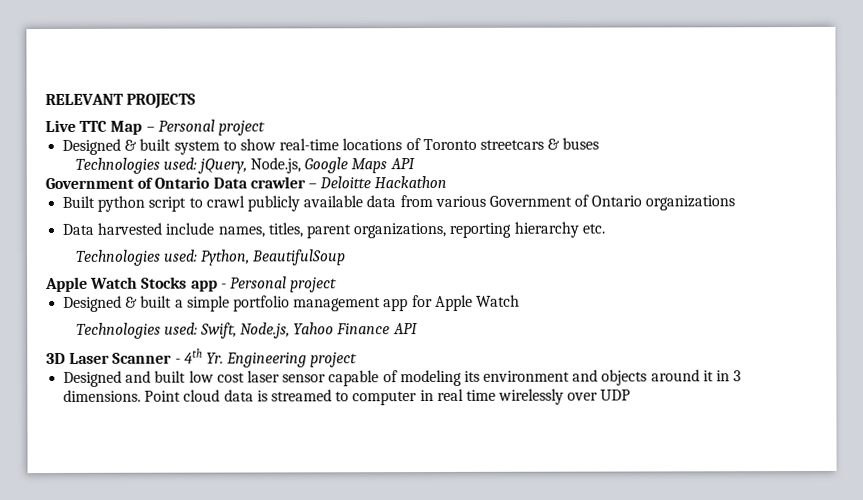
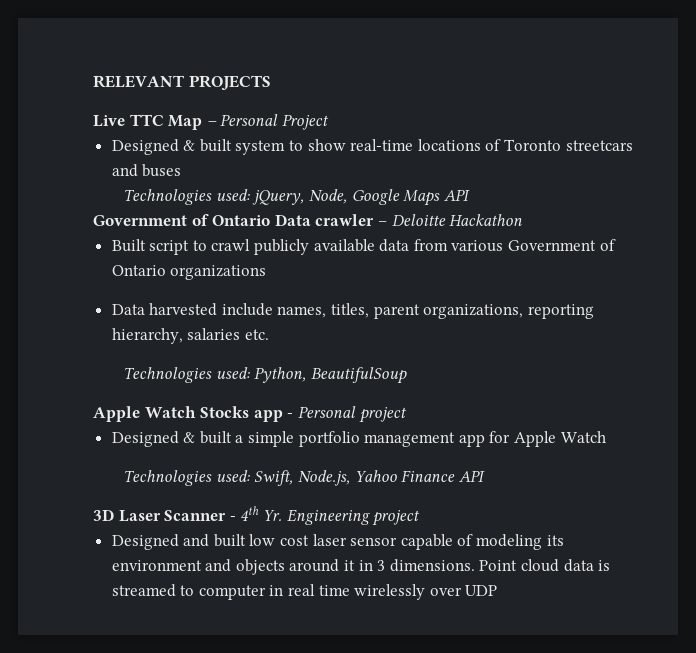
- Live TTC Map – Personal project
+ Live TTC Map – Personal Project
- Designed & built system to show real-time locations of Toronto streetcars & buses
+ Designed & built system to show real-time locations of Toronto streetcars and buses
- Technologies used: jQuery, Node.js, Google Maps API
+ Technologies used: jQuery, Node, Google Maps API
- Built python script to crawl publicly available data from various Government of Ontario organizations
+ Built script to crawl publicly available data from various Government of Ontario organizations
- Data harvested include names, titles, parent organizations, reporting hierarchy etc.
+ Data harvested include names, titles, parent organizations, reporting hierarchy, salaries etc.

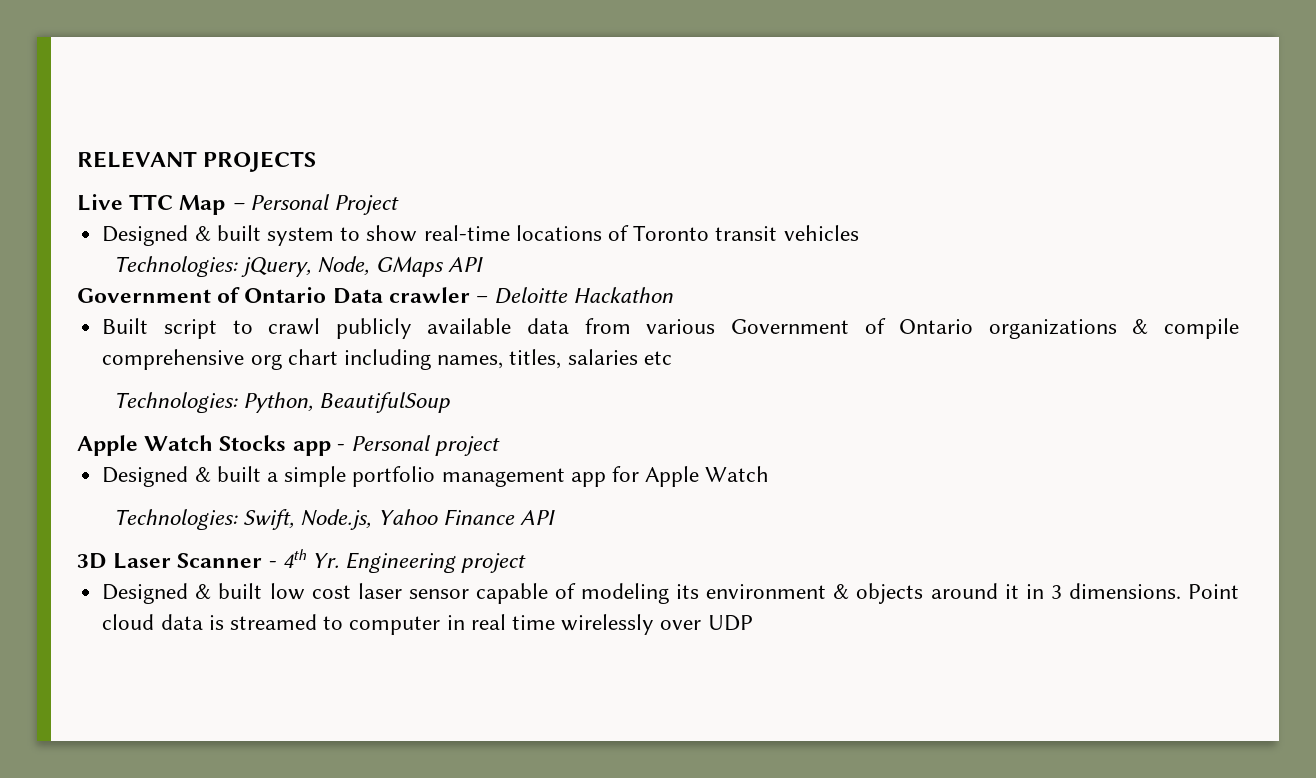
- Designed & built system to show real-time locations of Toronto streetcars and buses
- Technologies used: jQuery, Node, Google Maps API
+ Designed & built system to show real-time locations of Toronto transit vehicles
+ Technologies: jQuery, Node, GMaps API
- Built script to crawl publicly available data from various Government of Ontario organizations
- Data harvested include names, titles, parent organizations, reporting hierarchy, salaries etc.
- Technologies used: Python, BeautifulSoup
+ Built script to crawl publicly available data from various Government of Ontario organizations & compile comprehensive org chart including names, titles, salaries etc
+ Technologies: Python, BeautifulSoup
- Technologies used: Swift, Node.js, Yahoo Finance API
+ Technologies: Swift, Node.js, Yahoo Finance API
- Designed and built low cost laser sensor capable of modeling its environment and objects around it in 3 dimensions.
+ Designed & built low cost laser sensor capable of modeling its environment & objects around it in 3 dimensions.

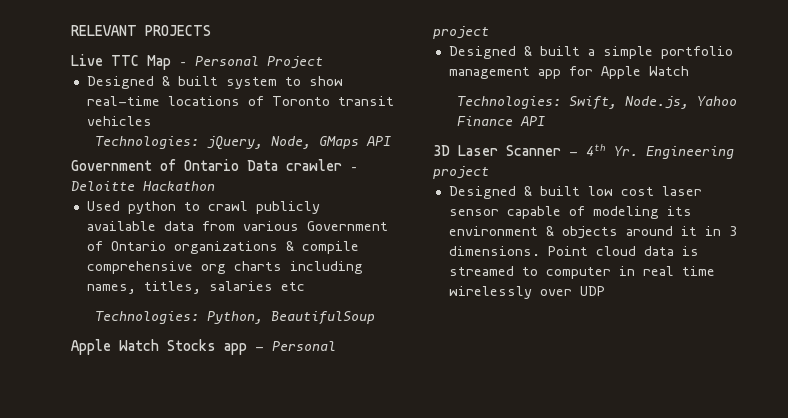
- Built script to crawl publicly available data from various Government of Ontario organizations & compile comprehensive org chart including names, titles, salaries etc
+ Used python to crawl publicly available data from various Government of Ontario organizations & compile comprehensive org charts including names, titles, salaries etc

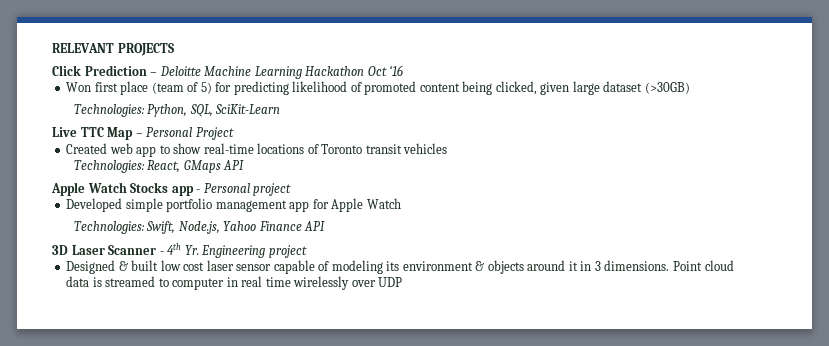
+ Click Prediction – Deloitte Machine Learning Hackathon Oct ‘16
+ Won first place (team of 5) for predicting likelihood of promoted content being clicked, given large dataset (>30GB)
+ Technologies: Python, SQL, SciKit-Learn
- Designed & built system to show real-time locations of Toronto transit vehicles
+ Created web app to show real-time locations of Toronto transit vehicles
- Technologies: jQuery, Node, GMaps API
+ Technologies: React, GMaps API
- Government of Ontario Data crawler – Deloitte Hackathon
- Used python to crawl publicly available data from various Government of Ontario organizations & compile comprehensive org charts including names, titles, salaries etc
- Technologies: Python, BeautifulSoup
- Designed & built a simple portfolio management app for Apple Watch
+ Developed simple portfolio management app for Apple Watch

